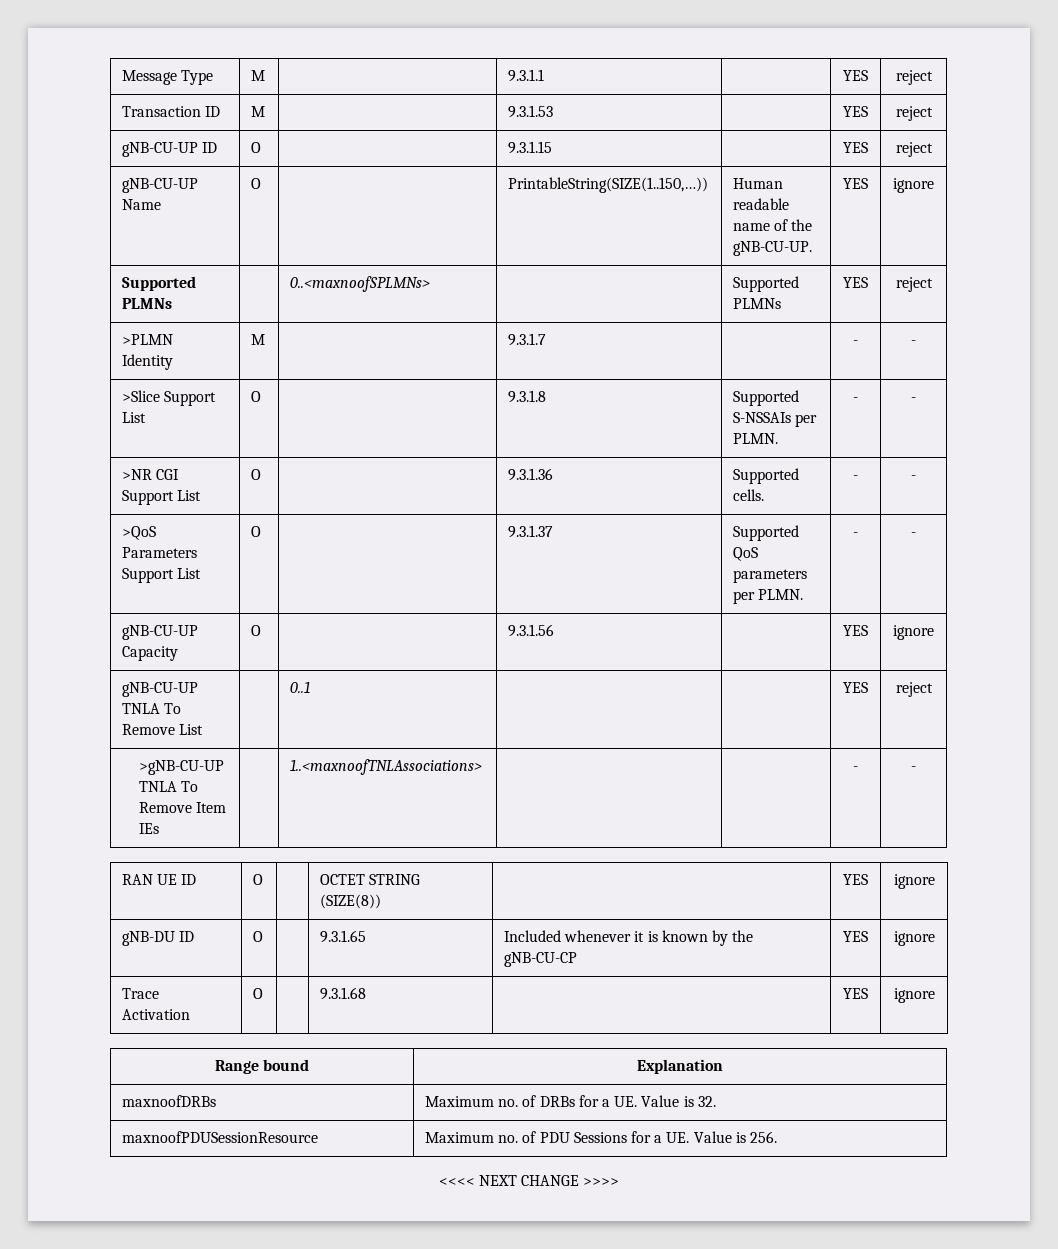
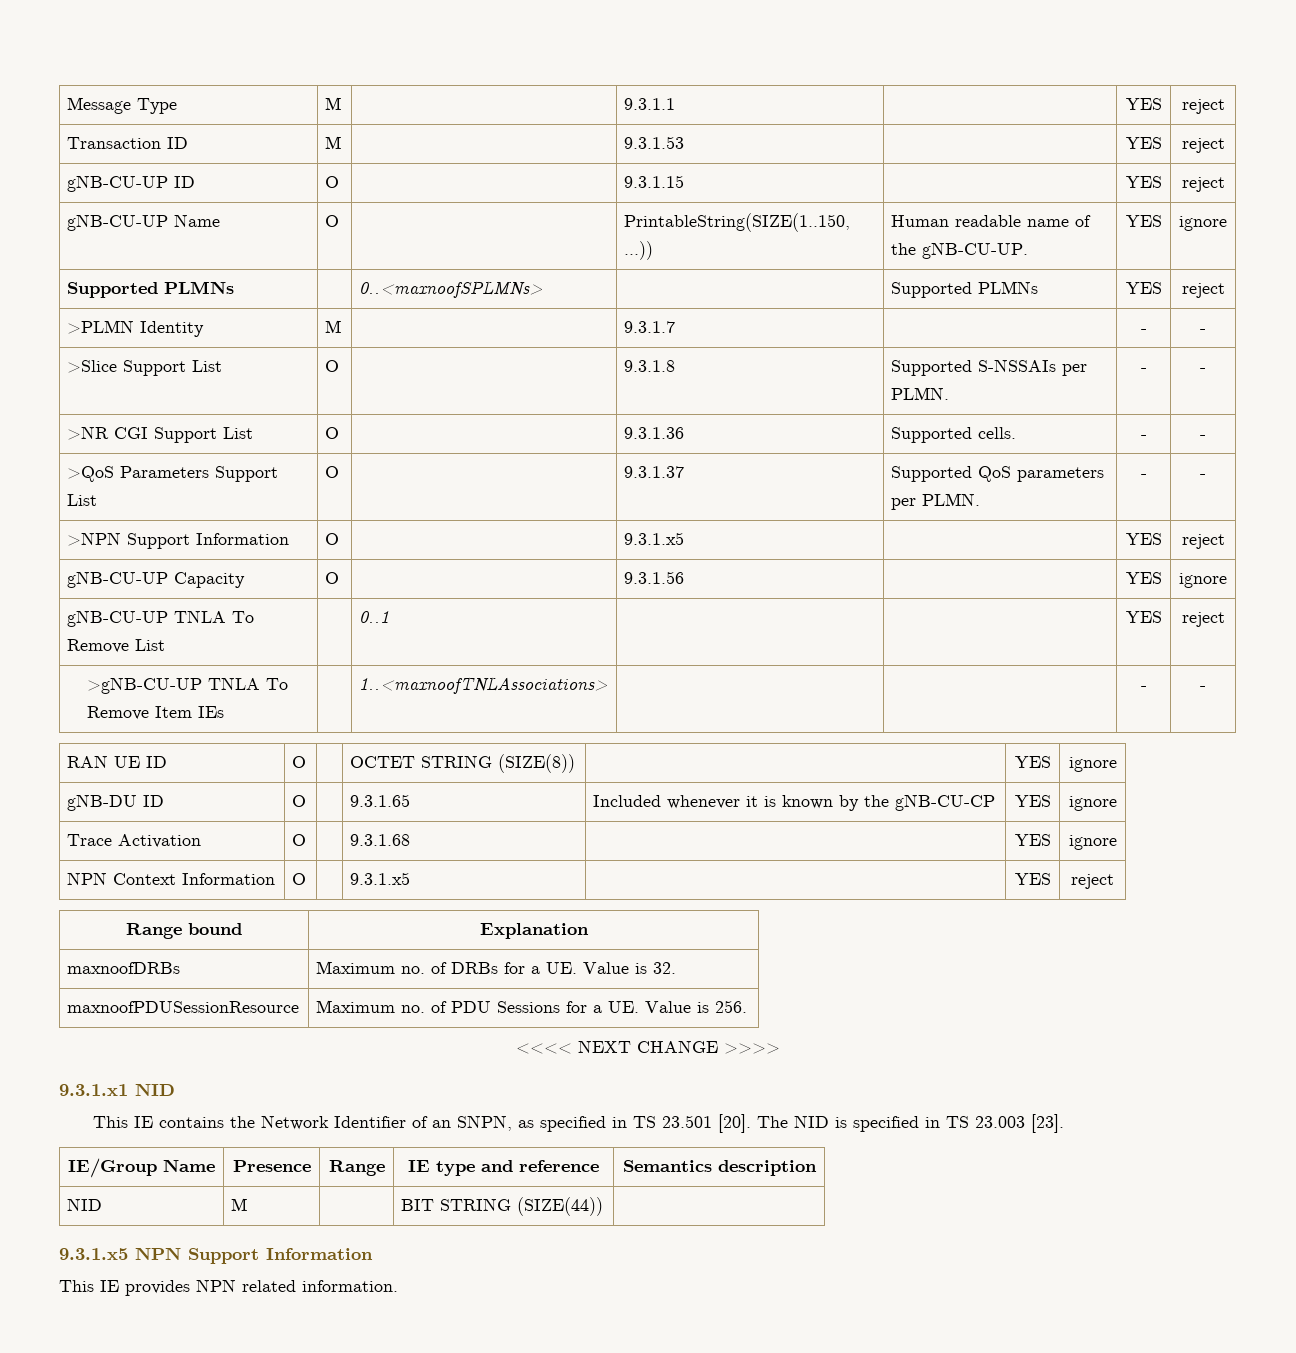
+ >NPN Support Information | O | | 9.3.1.x5 | | YES | reject
+ NPN Context Information | O | | 9.3.1.x5 | | YES | reject
+ 9.3.1.x1 NID
+ This IE contains the Network Identifier of an SNPN, as specified in TS 23.501 [20]. The NID is specified in TS 23.003 [23].
+ IE/Group Name | Presence | Range | IE type and reference | Semantics description
+ NID | M | | BIT STRING (SIZE(44)) |
+ 9.3.1.x5 NPN Support Information
+ This IE provides NPN related information.

